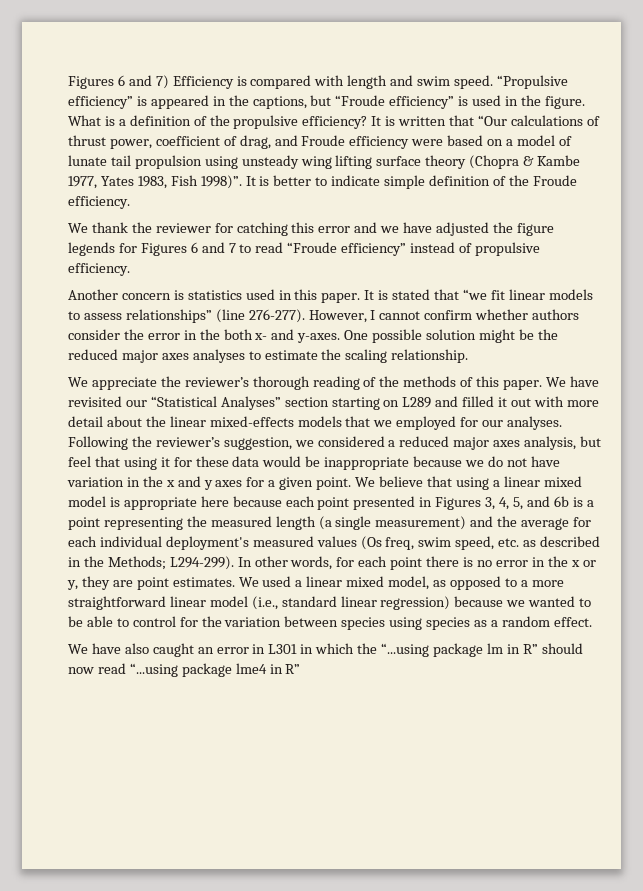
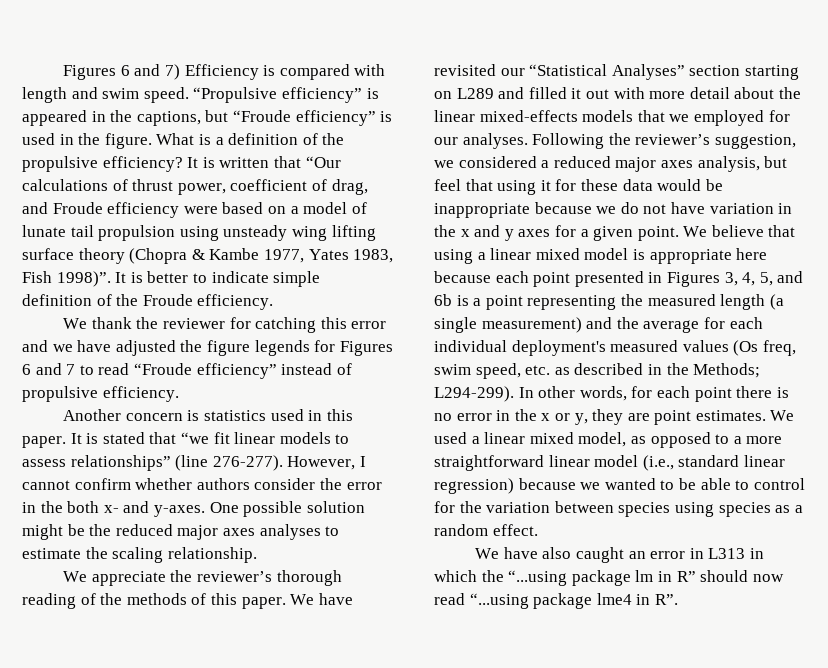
- We have also caught an error in L301 in which the “...using package lm in R” should now read “...using package lme4 in R”
+ We have also caught an error in L313 in which the “...using package lm in R” should now read “...using package lme4 in R”.

